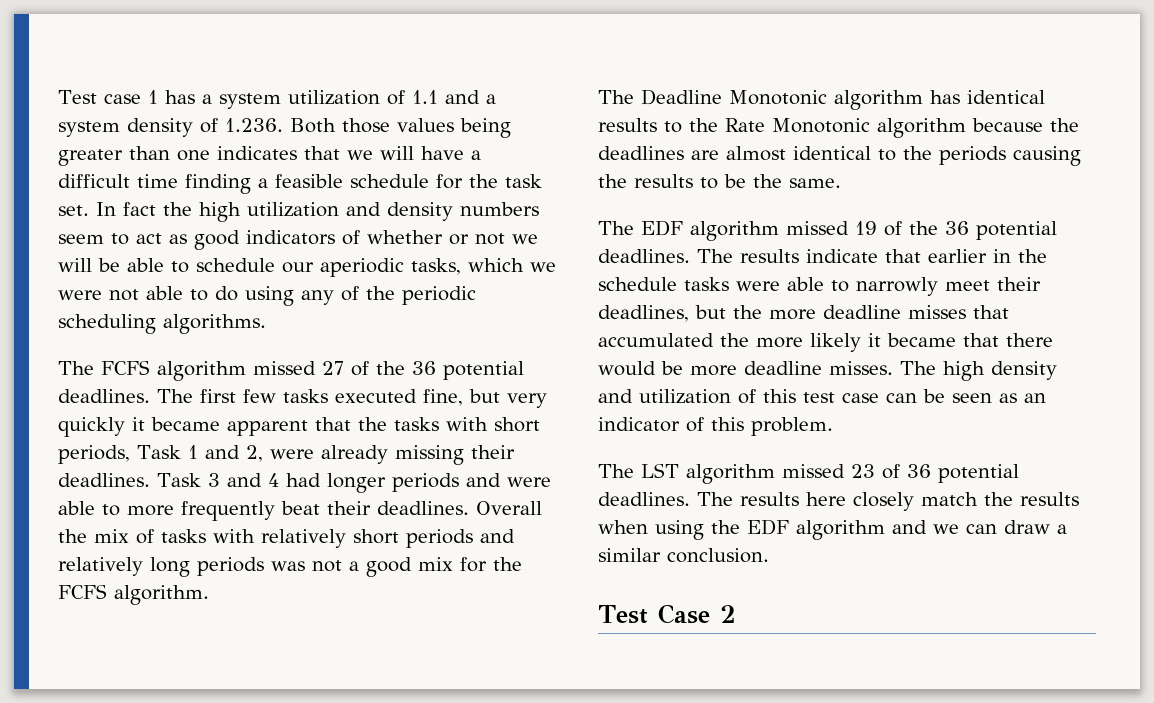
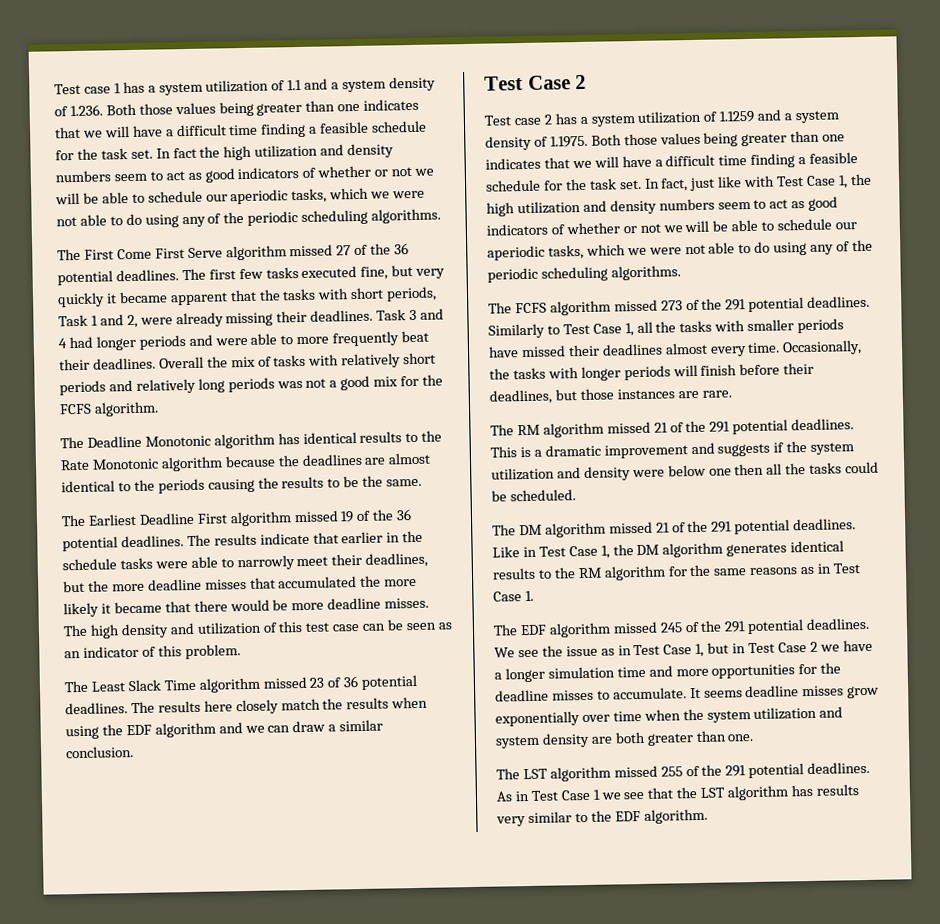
- The FCFS algorithm missed 27 of the 36 potential deadlines.
+ The First Come First Serve algorithm missed 27 of the 36 potential deadlines.
- The EDF algorithm missed 19 of the 36 potential deadlines.
+ The Earliest Deadline First algorithm missed 19 of the 36 potential deadlines.
- The LST algorithm missed 23 of 36 potential deadlines.
+ The Least Slack Time algorithm missed 23 of 36 potential deadlines.
+ Test case 2 has a system utilization of 1.1259 and a system density of 1.1975. Both those values being greater than one indicates that we will have a difficult time finding a feasible schedule for the task set. In fact, just like with Test Case 1, the high utilization and density numbers seem to act as good indicators of whether or not we will be able to schedule our aperiodic tasks, which we were not able to do using any of the periodic scheduling algorithms.
+ The FCFS algorithm missed 273 of the 291 potential deadlines. Similarly to Test Case 1, all the tasks with smaller periods have missed their deadlines almost every time. Occasionally, the tasks with longer periods will finish before their deadlines, but those instances are rare.
+ The RM algorithm missed 21 of the 291 potential deadlines. This is a dramatic improvement and suggests if the system utilization and density were below one then all the tasks could be scheduled.
+ The DM algorithm missed 21 of the 291 potential deadlines. Like in Test Case 1, the DM algorithm generates identical results to the RM algorithm for the same reasons as in Test Case 1.
+ The EDF algorithm missed 245 of the 291 potential deadlines. We see the issue as in Test Case 1, but in Test Case 2 we have a longer simulation time and more opportunities for the deadline misses to accumulate. It seems deadline misses grow exponentially over time when the system utilization and system density are both greater than one.
+ The LST algorithm missed 255 of the 291 potential deadlines. As in Test Case 1 we see that the LST algorithm has results very similar to the EDF algorithm.

